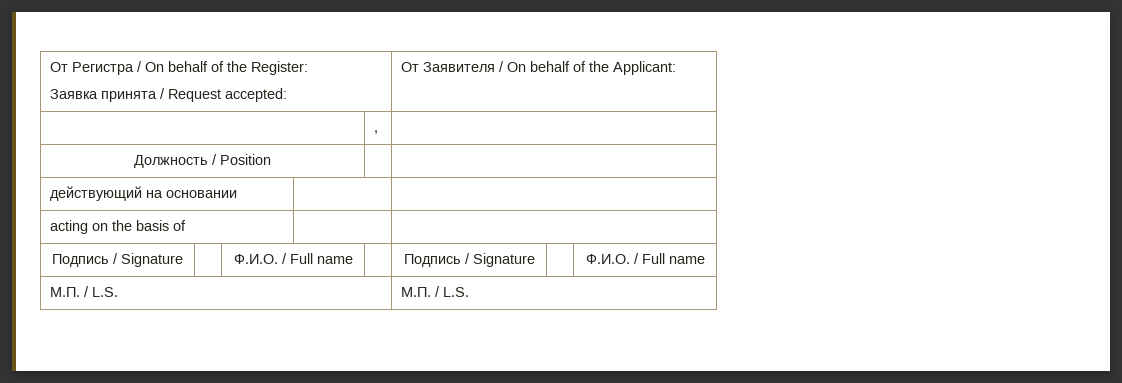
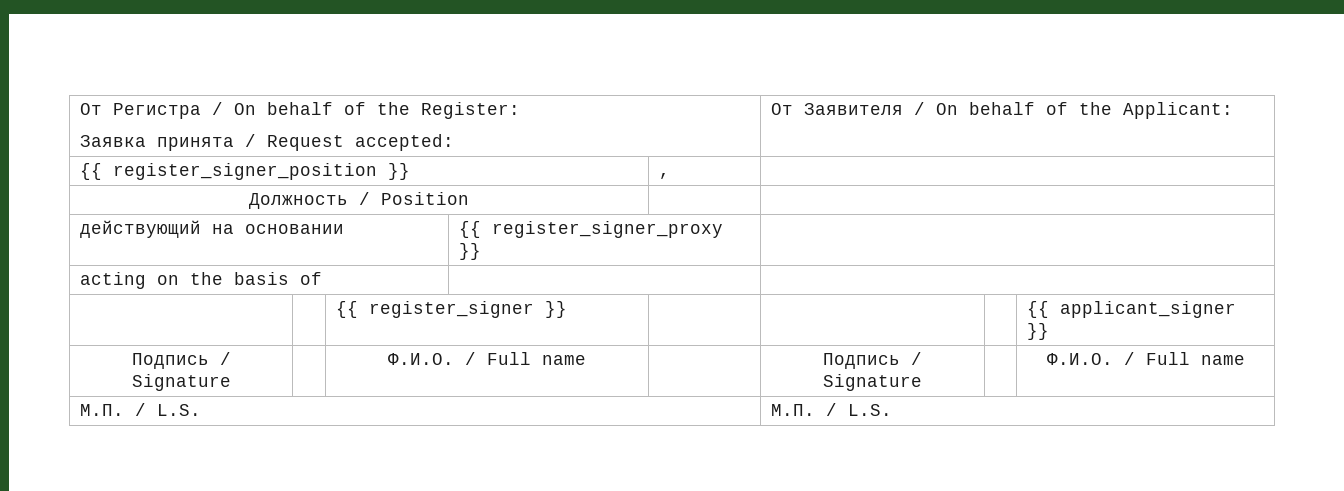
- | , |
+ {{ register_signer_position }} | , |
- действующий на основании | |
+ действующий на основании | {{ register_signer_proxy }} |
+ | | {{ register_signer }} | | | | {{ applicant_signer }}

